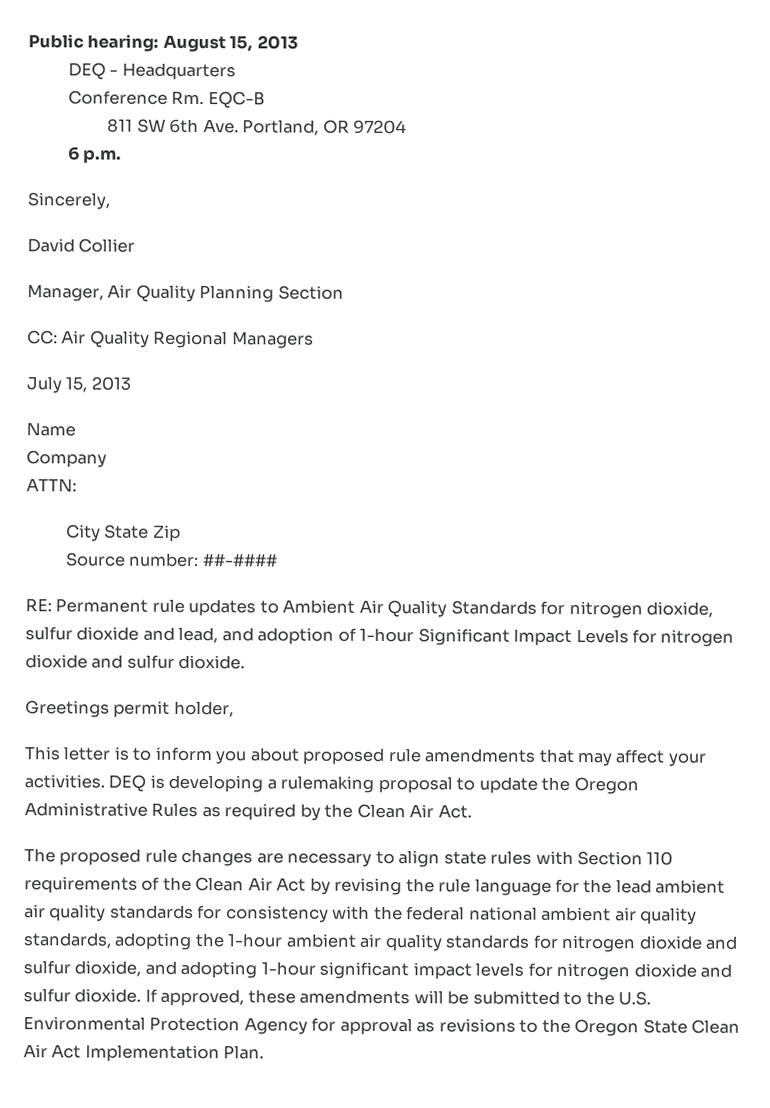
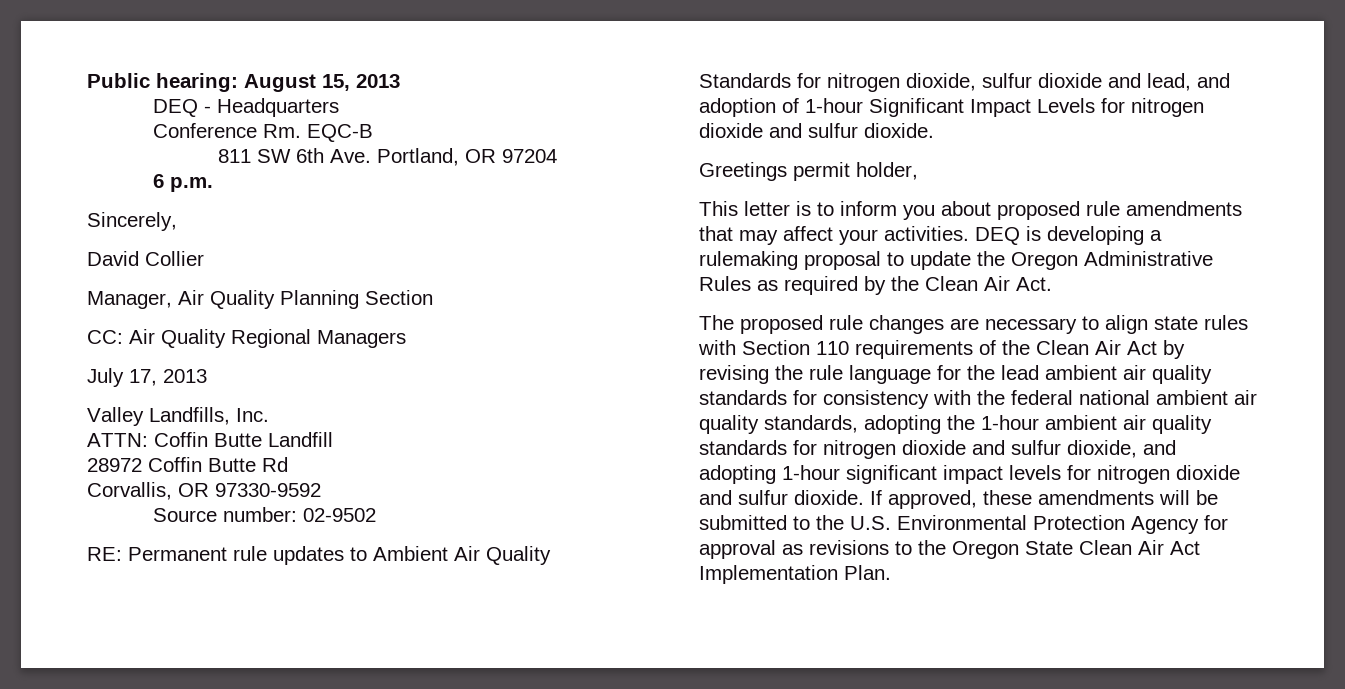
- July 15, 2013
- Name
- Company
- ATTN:
- City State Zip
+ July 17, 2013
+ Valley Landfills, Inc.
+ ATTN: Coffin Butte Landfill
+ 28972 Coffin Butte Rd
+ Corvallis, OR 97330-9592
- Source number: ##-####
+ Source number: 02-9502

